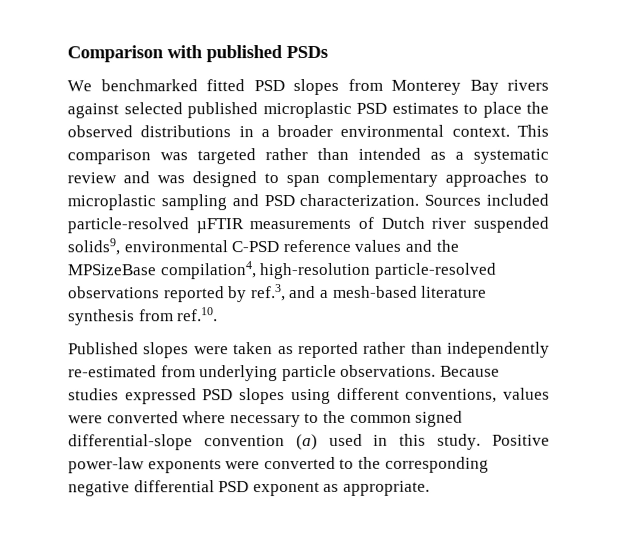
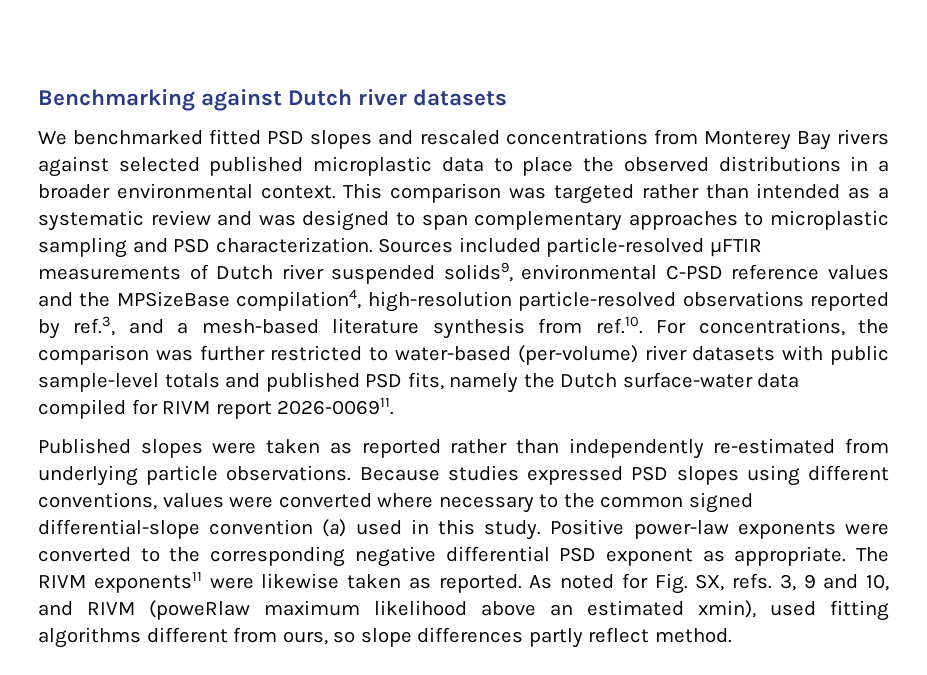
- Comparison with published PSDs
+ Benchmarking against Dutch river datasets
- We benchmarked fitted PSD slopes from Monterey Bay rivers against selected published microplastic PSD estimates to place the observed distributions in a broader environmental context.
+ We benchmarked fitted PSD slopes and rescaled concentrations from Monterey Bay rivers against selected published microplastic data to place the observed distributions in a broader environmental context.
- Sources included particle-resolved µFTIR measurements of Dutch river suspended solids9, environmental C-PSD reference values and the MPSizeBase compilation4, high-resolution particle-resolved observations reported by ref.3, and a mesh-based literature synthesis from ref.10.
+ Sources included particle-resolved µFTIR measurements of Dutch river suspended solids9, environmental C-PSD reference values and the MPSizeBase compilation4, high-resolution particle-resolved observations reported by ref.3, and a mesh-based literature synthesis from ref.10. For concentrations, the comparison was further restricted to water-based (per-volume) river datasets with public sample-level totals and published PSD fits, namely the Dutch surface-water data compiled for RIVM report 2026-006911.
+ The RIVM exponents11 were likewise taken as reported. As noted for Fig. SX, refs. 3, 9 and 10, and RIVM (poweRlaw maximum likelihood above an estimated xmin), used fitting algorithms different from ours, so slope differences partly reflect method.

